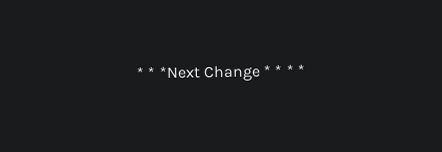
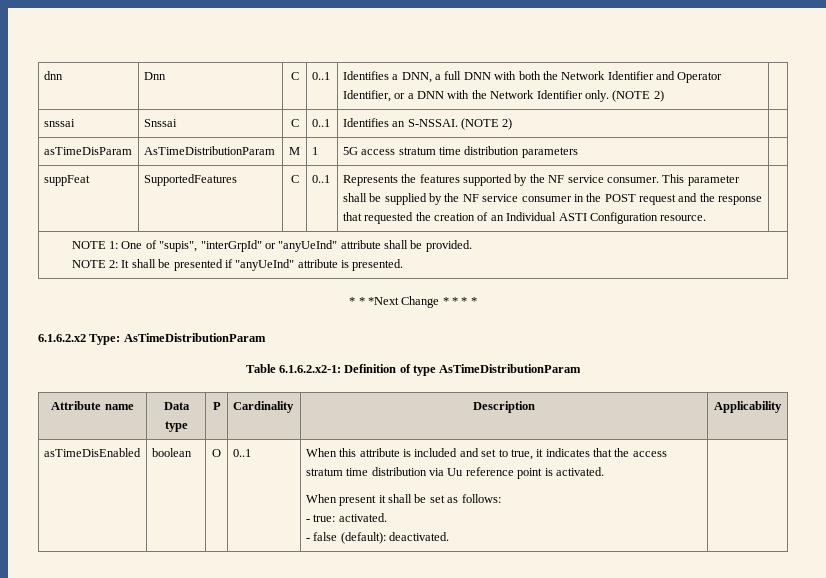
+ dnn | Dnn | C | 0..1 | Identifies a DNN, a full DNN with both the Network Identifier and Operator Identifier, or a DNN with the Network Identifier only. (NOTE 2) |
+ snssai | Snssai | C | 0..1 | Identifies an S-NSSAI. (NOTE 2) |
+ asTimeDisParam | AsTimeDistributionParam | M | 1 | 5G access stratum time distribution parameters |
+ suppFeat | SupportedFeatures | C | 0..1 | Represents the features supported by the NF service consumer. This parameter shall be supplied by the NF service consumer in the POST request and the response that requested the creation of an Individual ASTI Configuration resource. |
+ NOTE 1: One of "supis", "interGrpId" or "anyUeInd" attribute shall be provided.
+ NOTE 2: It shall be presented if "anyUeInd" attribute is presented.
+ 6.1.6.2.x2 Type: AsTimeDistributionParam
+ Table 6.1.6.2.x2-1: Definition of type AsTimeDistributionParam
+ Attribute name | Data type | P | Cardinality | Description | Applicability
+ asTimeDisEnabled | boolean | O | 0..1 | When this attribute is included and set to true, it indicates that the access stratum time distribution via Uu reference point is activated.
+ When present it shall be set as follows:
+ - true: activated.
+ - false (default): deactivated.

